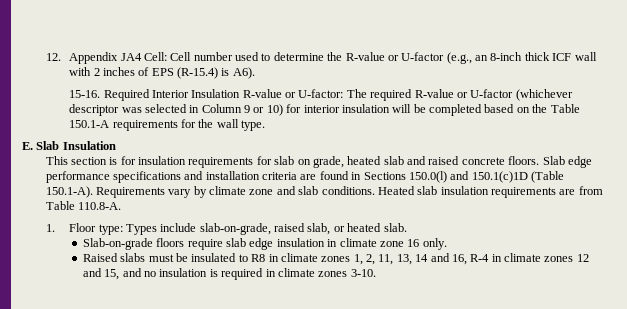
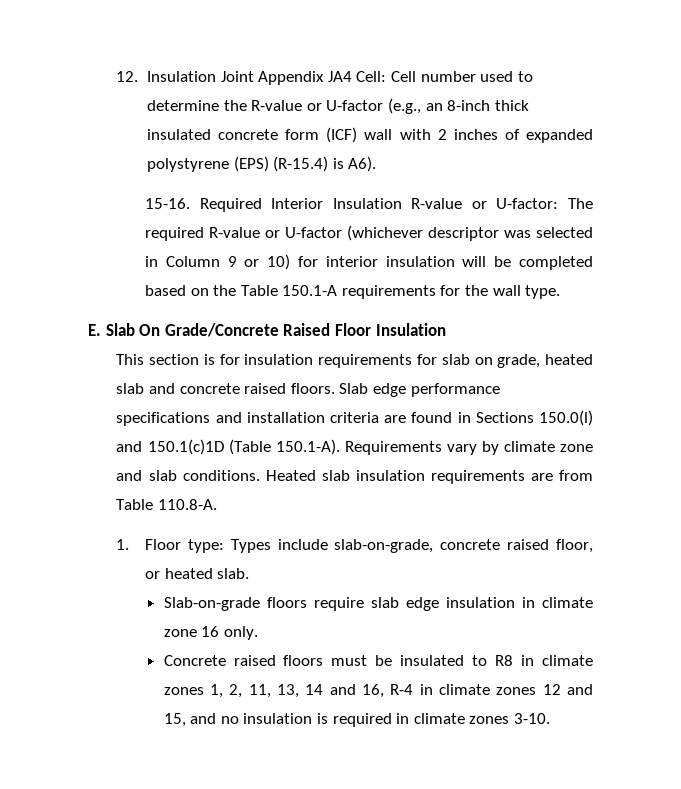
- 12. Appendix JA4 Cell: Cell number used to determine the R-value or U-factor (e.g., an 8-inch thick ICF wall with 2 inches of EPS (R-15.4) is A6).
+ 12. Insulation Joint Appendix JA4 Cell: Cell number used to determine the R-value or U-factor (e.g., an 8-inch thick insulated concrete form (ICF) wall with 2 inches of expanded polystyrene (EPS) (R-15.4) is A6).
- E. Slab Insulation
+ E. Slab On Grade/Concrete Raised Floor Insulation
- This section is for insulation requirements for slab on grade, heated slab and raised concrete floors.
+ This section is for insulation requirements for slab on grade, heated slab and concrete raised floors.
- 1. Floor type: Types include slab-on-grade, raised slab, or heated slab.
+ 1. Floor type: Types include slab-on-grade, concrete raised floor, or heated slab.
- Raised slabs must be insulated to R8 in climate zones 1, 2, 11, 13, 14 and 16, R-4 in climate zones 12 and 15, and no insulation is required in climate zones 3-10.
+ Concrete raised floors must be insulated to R8 in climate zones 1, 2, 11, 13, 14 and 16, R-4 in climate zones 12 and 15, and no insulation is required in climate zones 3-10.

